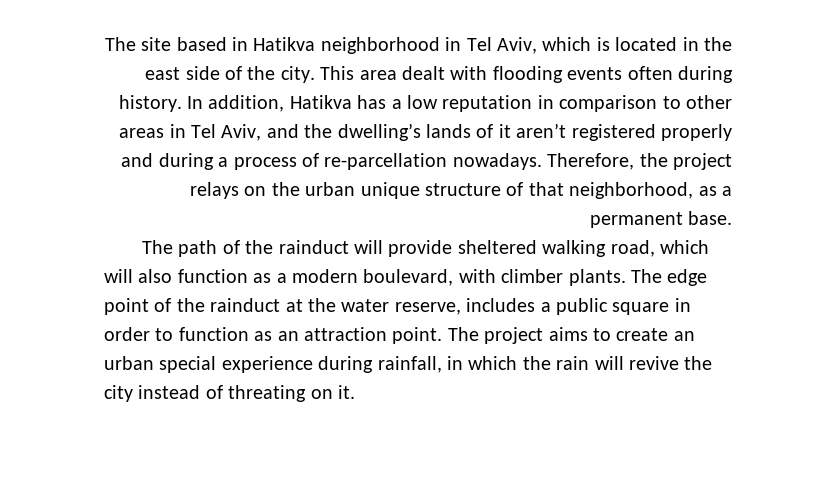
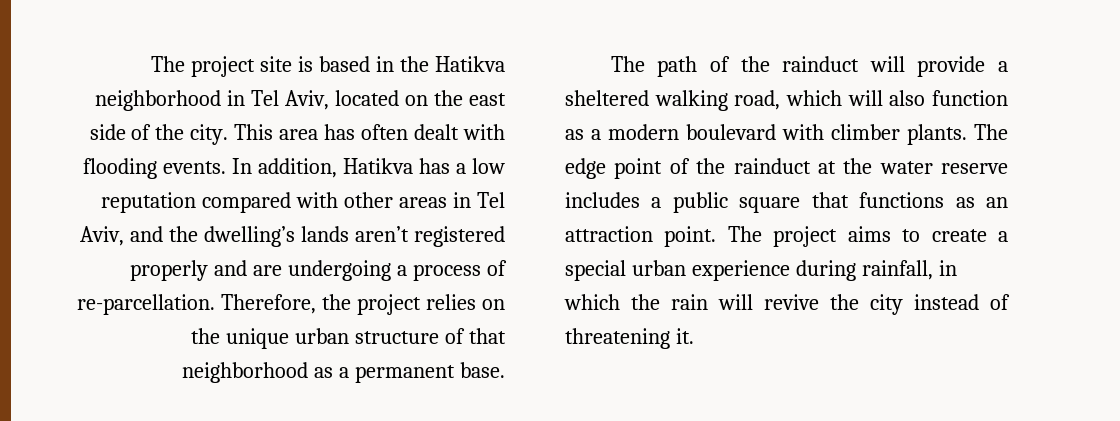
- The site based in Hatikva neighborhood in Tel Aviv, which is located in the east side of the city.
+ The project site is based in the Hatikva neighborhood in Tel Aviv, located on the east side of the city.
- This area dealt with flooding events often during history.
+ This area has often dealt with flooding events.
- In addition, Hatikva has a low reputation in comparison to other areas in Tel Aviv, and the dwelling’s lands of it aren’t registered properly and during a process of re-parcellation nowadays.
+ In addition, Hatikva has a low reputation compared with other areas in Tel Aviv, and the dwelling’s lands aren’t registered properly and are undergoing a process of re-parcellation.
- Therefore, the project relays on the urban unique structure of that neighborhood, as a permanent base.
+ Therefore, the project relies on the unique urban structure of that neighborhood as a permanent base.
- The path of the rainduct will provide sheltered walking road, which will also function as a modern boulevard, with climber plants.
+ The path of the rainduct will provide a sheltered walking road, which will also function as a modern boulevard with climber plants.
- The edge point of the rainduct at the water reserve, includes a public square in order to function as an attraction point.
+ The edge point of the rainduct at the water reserve includes a public square that functions as an attraction point.
- The project aims to create an urban special experience during rainfall, in which the rain will revive the city instead of threating on it.
+ The project aims to create a special urban experience during rainfall, in which the rain will revive the city instead of threatening it.

